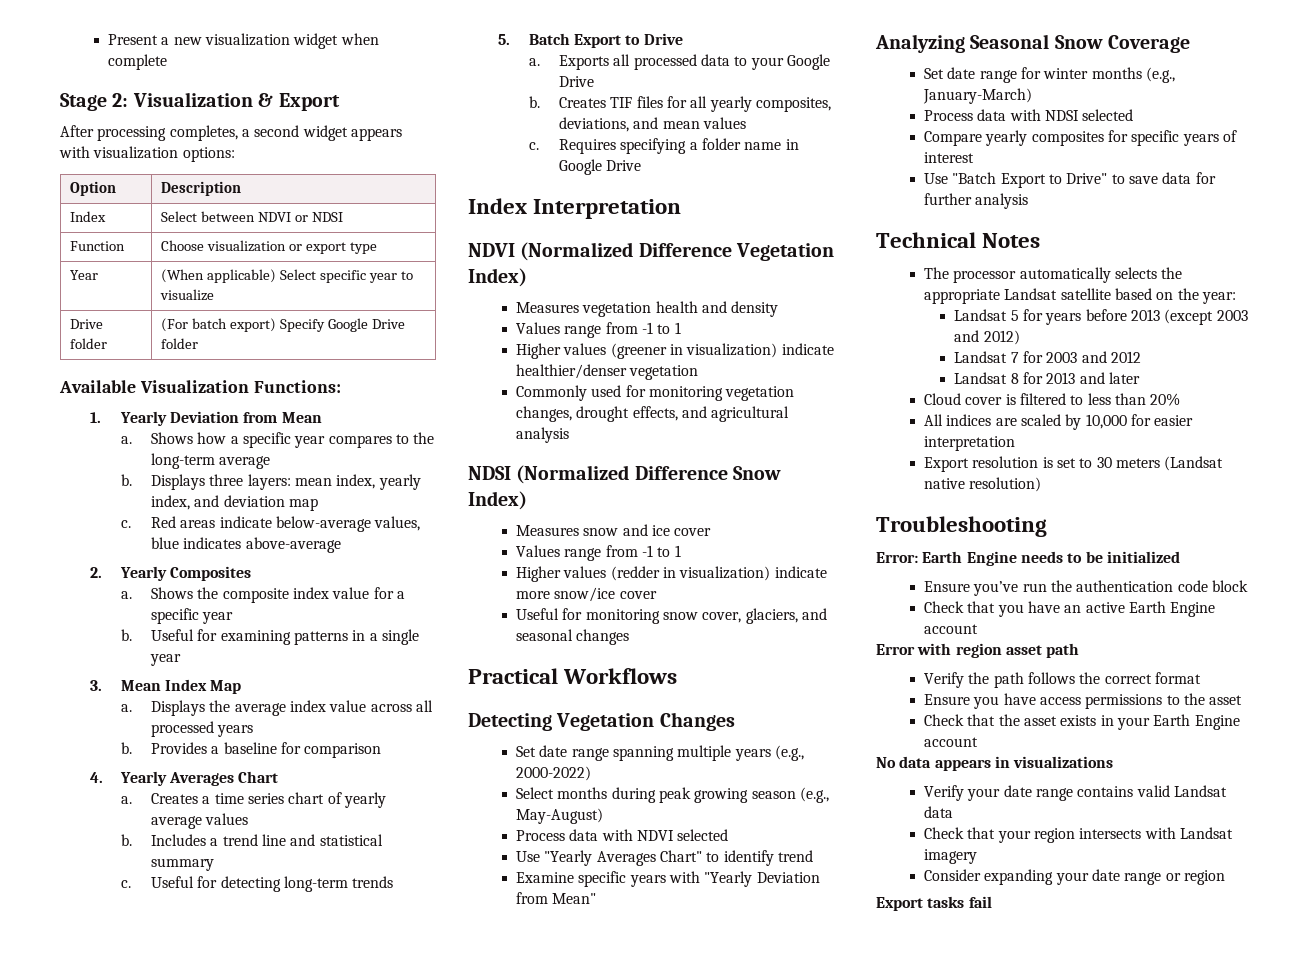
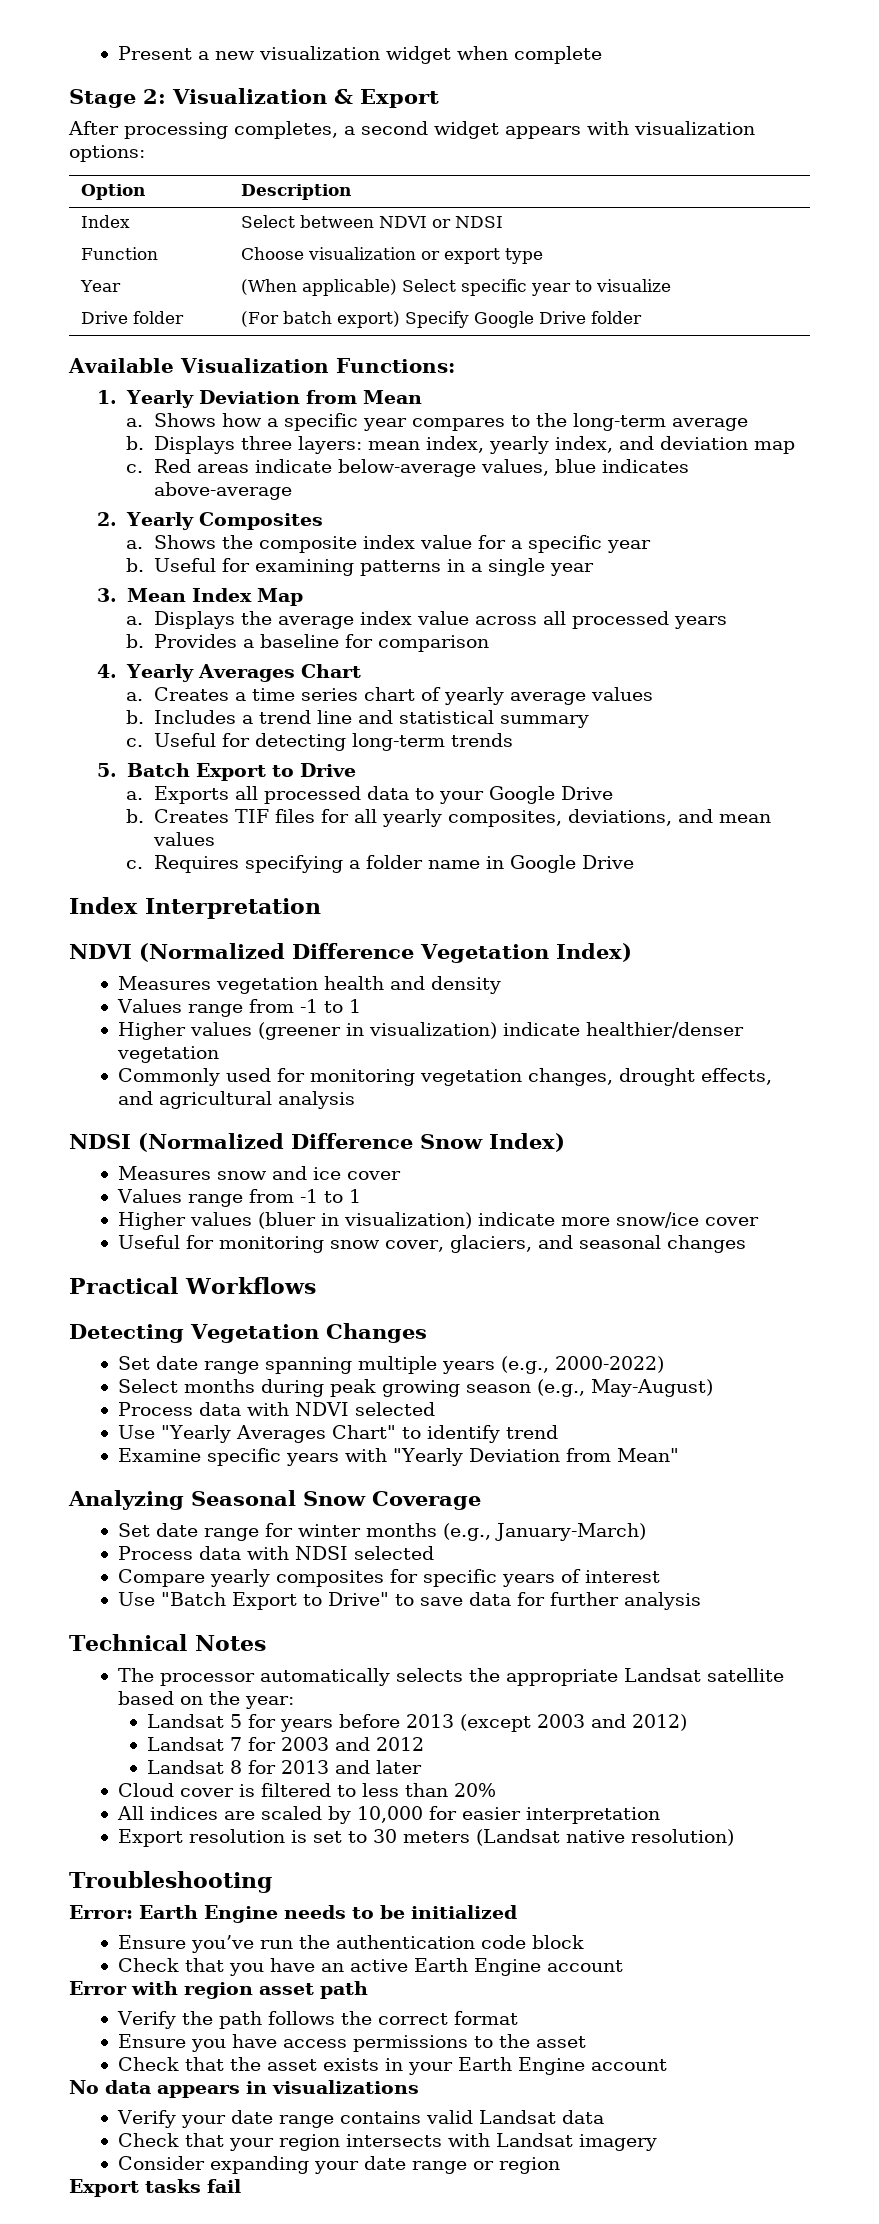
- Higher values (redder in visualization) indicate more snow/ice cover
+ Higher values (bluer in visualization) indicate more snow/ice cover

